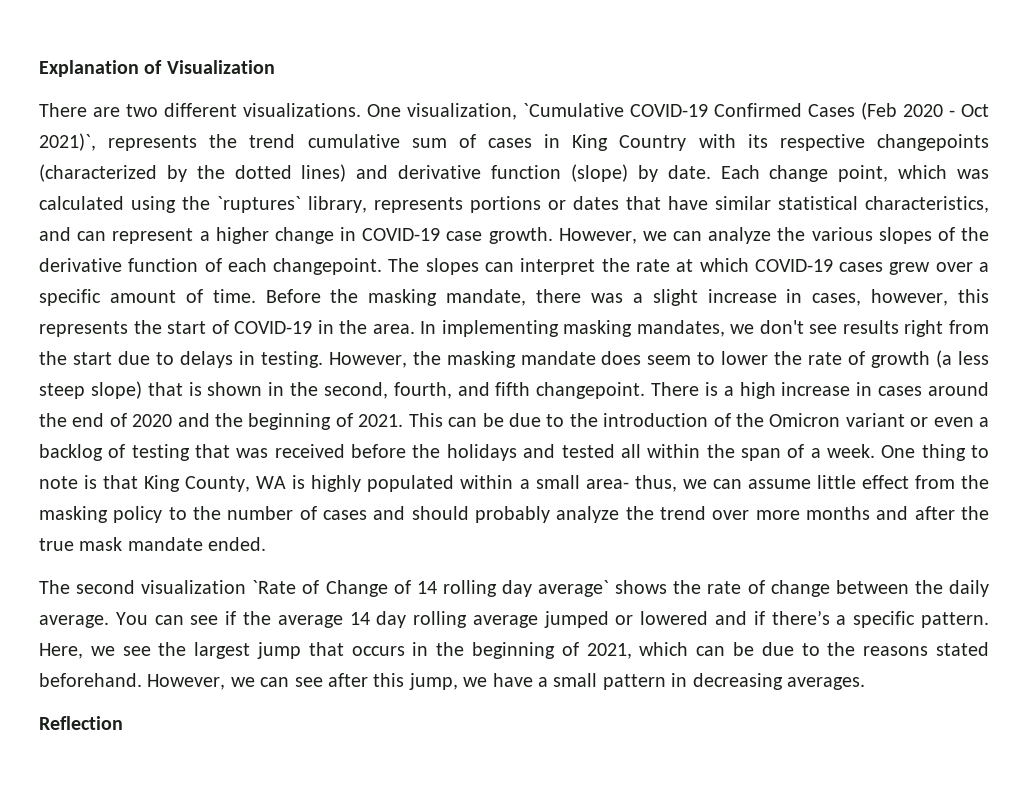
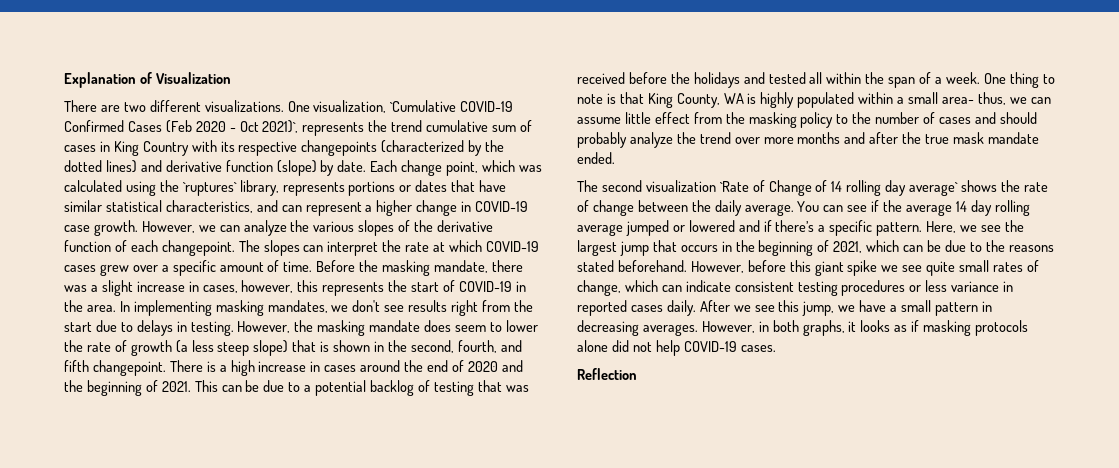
- This can be due to the introduction of the Omicron variant or even a backlog of testing that was received before the holidays and tested all within the span of a week.
+ This can be due to a potential backlog of testing that was received before the holidays and tested all within the span of a week.
- However, we can see after this jump, we have a small pattern in decreasing averages.
+ However, before this giant spike we see quite small rates of change, which can indicate consistent testing procedures or less variance in reported cases daily. After we see this jump, we have a small pattern in decreasing averages. However, in both graphs, it looks as if masking protocols alone did not help COVID-19 cases.

